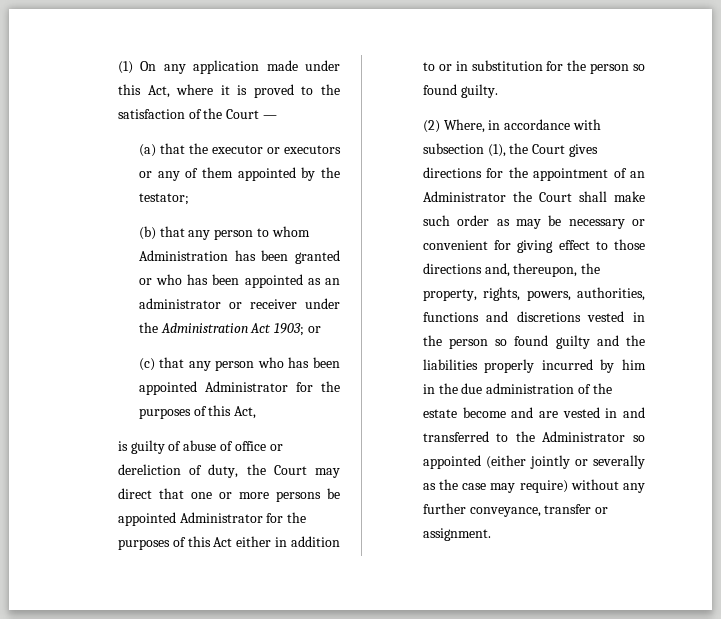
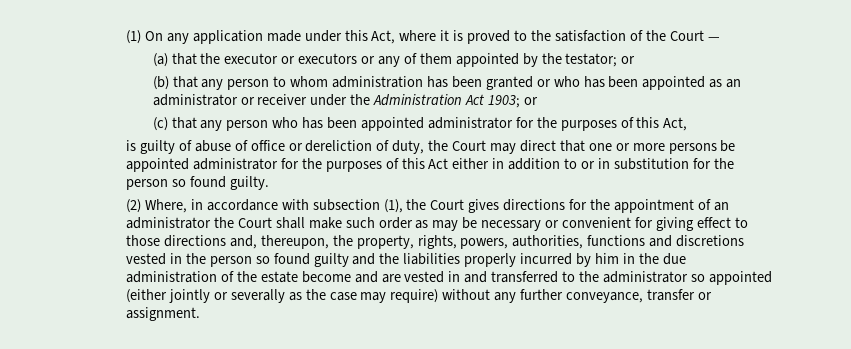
- (a) that the executor or executors or any of them appointed by the testator;
+ (a) that the executor or executors or any of them appointed by the testator; or
- (b) that any person to whom Administration has been granted or who has been appointed as an administrator or receiver under the Administration Act 1903; or
+ (b) that any person to whom administration has been granted or who has been appointed as an administrator or receiver under the Administration Act 1903; or
- (c) that any person who has been appointed Administrator for the purposes of this Act,
+ (c) that any person who has been appointed administrator for the purposes of this Act,
- is guilty of abuse of office or dereliction of duty, the Court may direct that one or more persons be appointed Administrator for the purposes of this Act either in addition to or in substitution for the person so found guilty.
+ is guilty of abuse of office or dereliction of duty, the Court may direct that one or more persons be appointed administrator for the purposes of this Act either in addition to or in substitution for the person so found guilty.
- (2) Where, in accordance with subsection (1), the Court gives directions for the appointment of an Administrator the Court shall make such order as may be necessary or convenient for giving effect to those directions and, thereupon, the property, rights, powers, authorities, functions and discretions vested in the person so found guilty and the liabilities properly incurred by him in the due administration of the estate become and are vested in and transferred to the Administrator so appointed (either jointly or severally as the case may require) without any further conveyance, transfer or assignment.
+ (2) Where, in accordance with subsection (1), the Court gives directions for the appointment of an administrator the Court shall make such order as may be necessary or convenient for giving effect to those directions and, thereupon, the property, rights, powers, authorities, functions and discretions vested in the person so found guilty and the liabilities properly incurred by him in the due administration of the estate become and are vested in and transferred to the administrator so appointed (either jointly or severally as the case may require) without any further conveyance, transfer or assignment.

